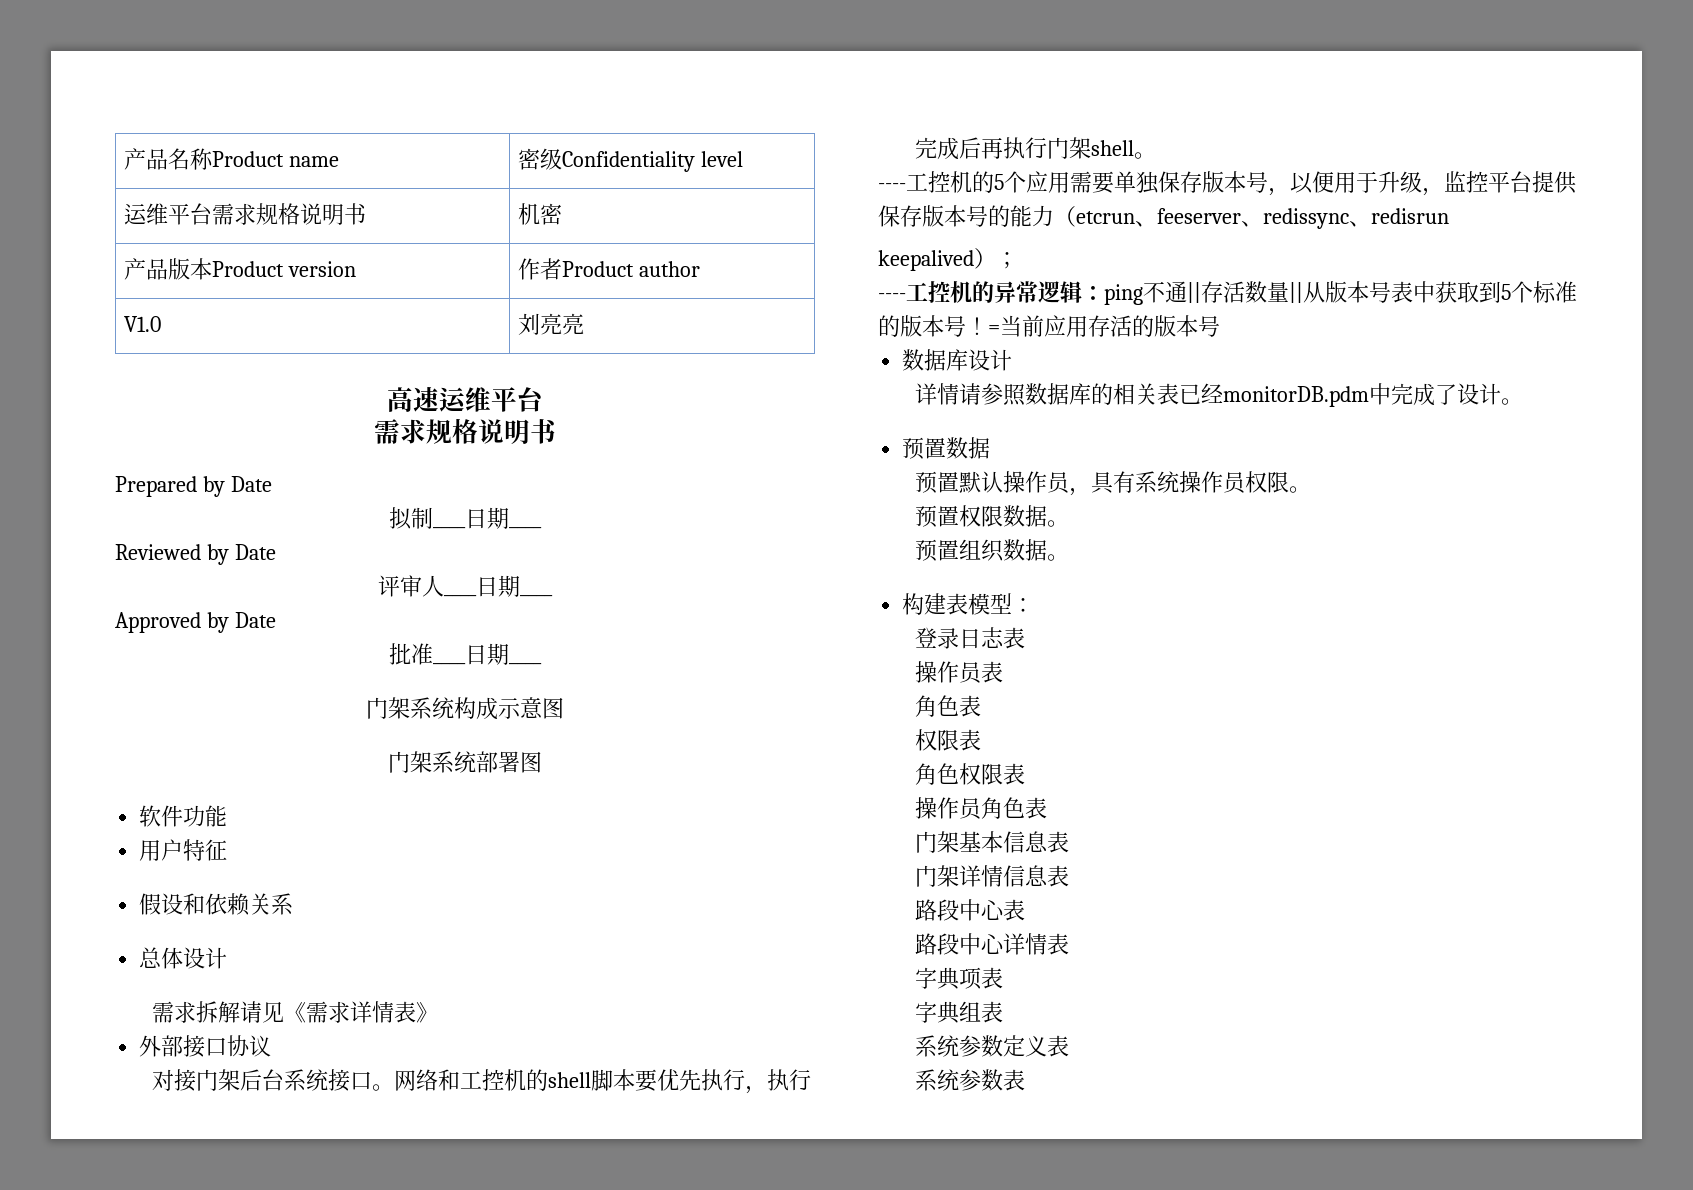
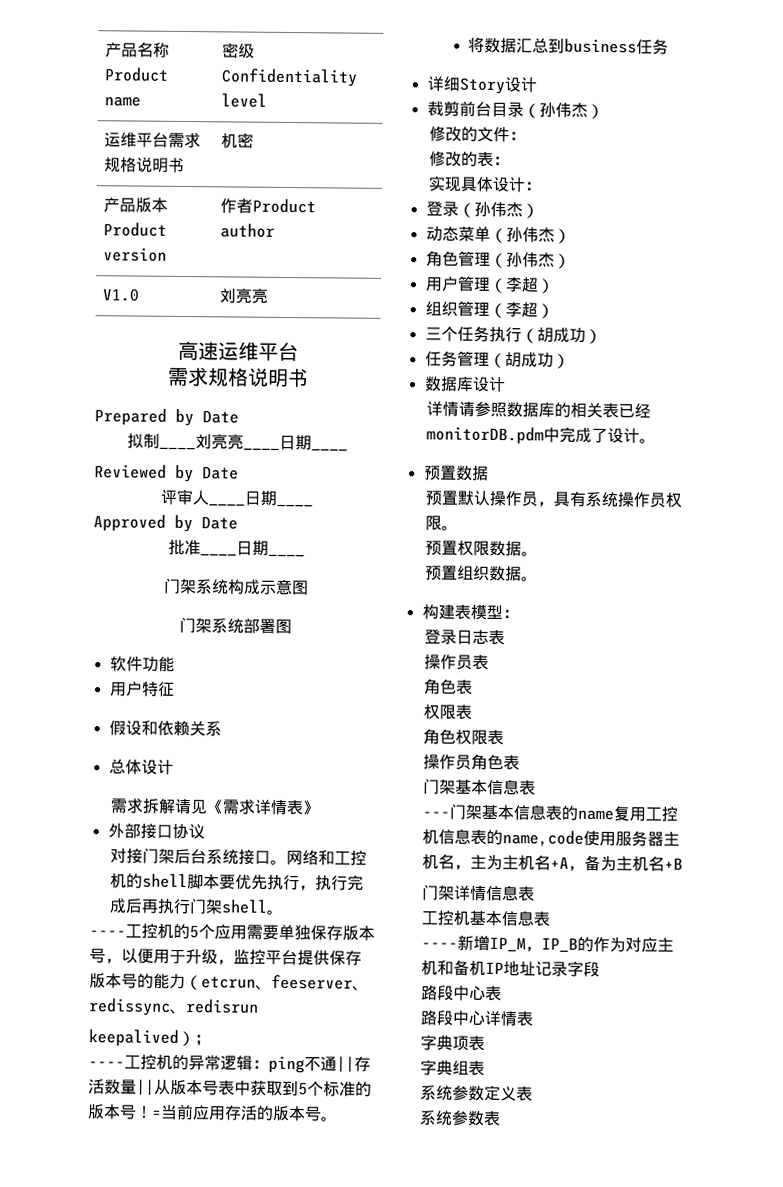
- 拟制____日期____
+ 拟制____刘亮亮____日期____
- =当前应用存活的版本号
+ =当前应用存活的版本号。
+ 将数据汇总到business任务
+ 详细Story设计
+ 裁剪前台目录（孙伟杰）
+ 修改的文件：
+ 修改的表：
+ 实现具体设计：
+ 登录（孙伟杰）
+ 动态菜单（孙伟杰）
+ 角色管理（孙伟杰）
+ 用户管理（李超）
+ 组织管理（李超）
+ 三个任务执行（胡成功）
+ 任务管理（胡成功）
+ ---门架基本信息表的name复用工控机信息表的name,code使用服务器主机名，主为主机名+A，备为主机名+B
  门架详情信息表
+ 工控机基本信息表
+ ----新增IP_M，IP_B的作为对应主机和备机IP地址记录字段

